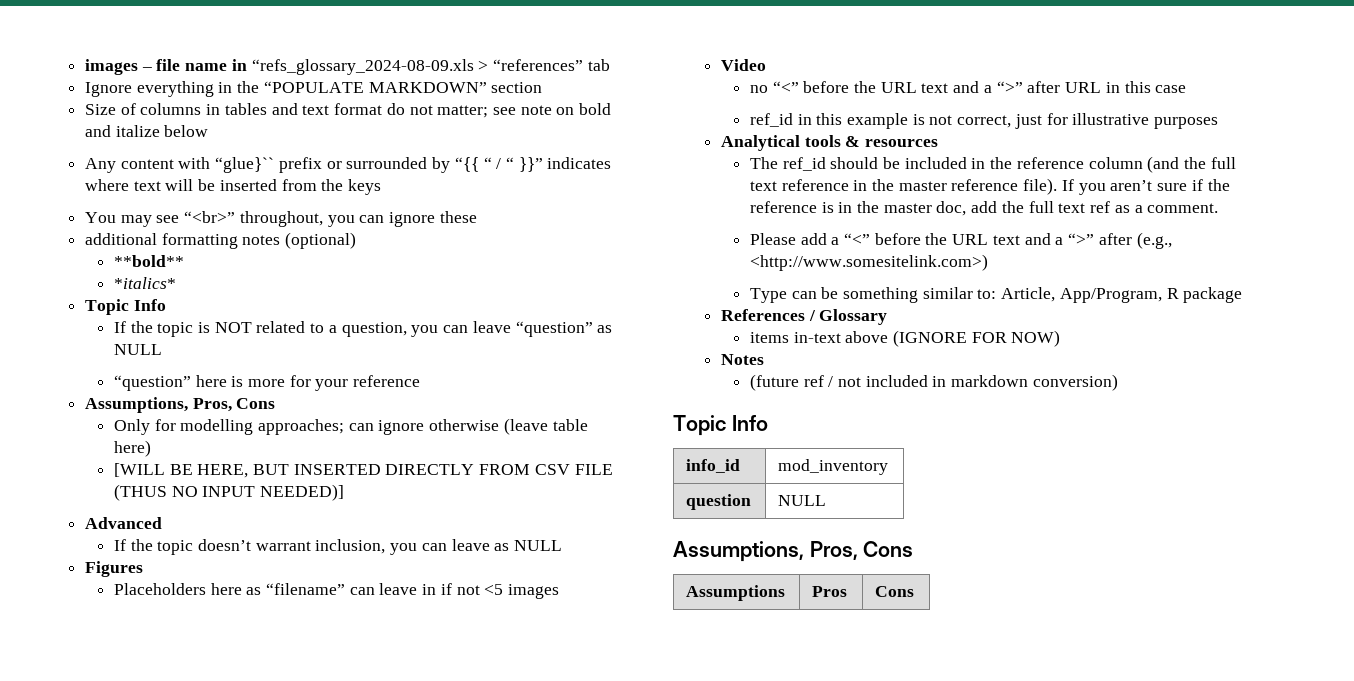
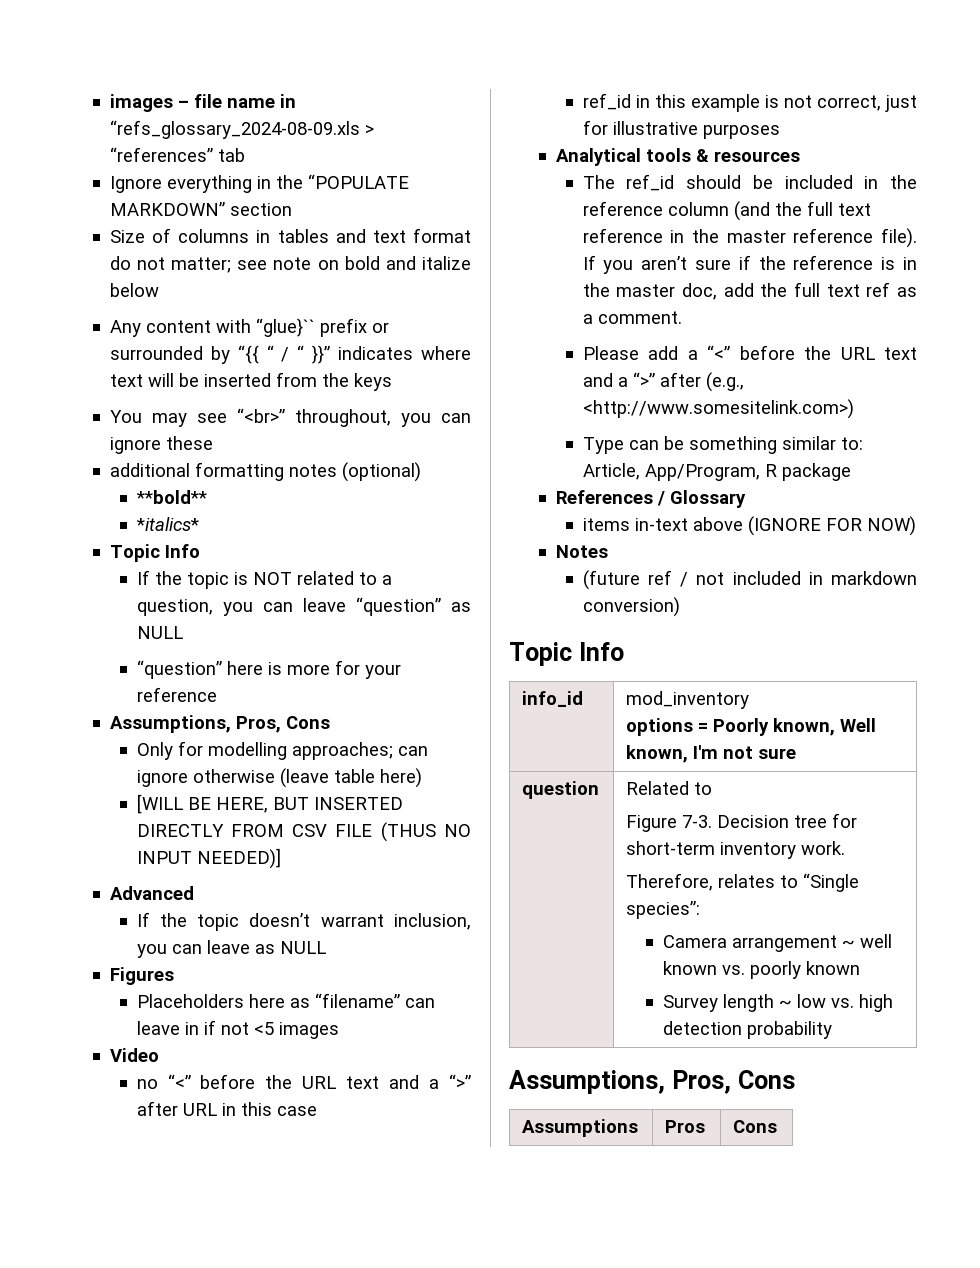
  info_id | mod_inventory
- question | NULL
+ options = Poorly known, Well known, I'm not sure
+ question | Related to
+ Figure 7-3. Decision tree for short-term inventory work.
+ Therefore, relates to “Single species”:
+ Camera arrangement ~ well known vs. poorly known
+ Survey length ~ low vs. high detection probability

